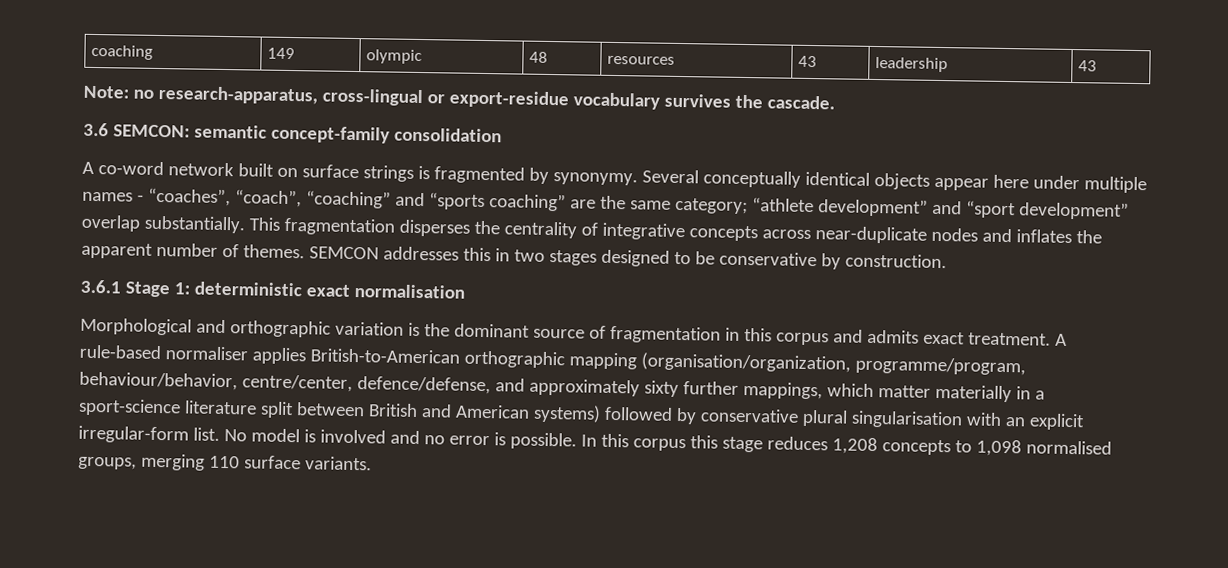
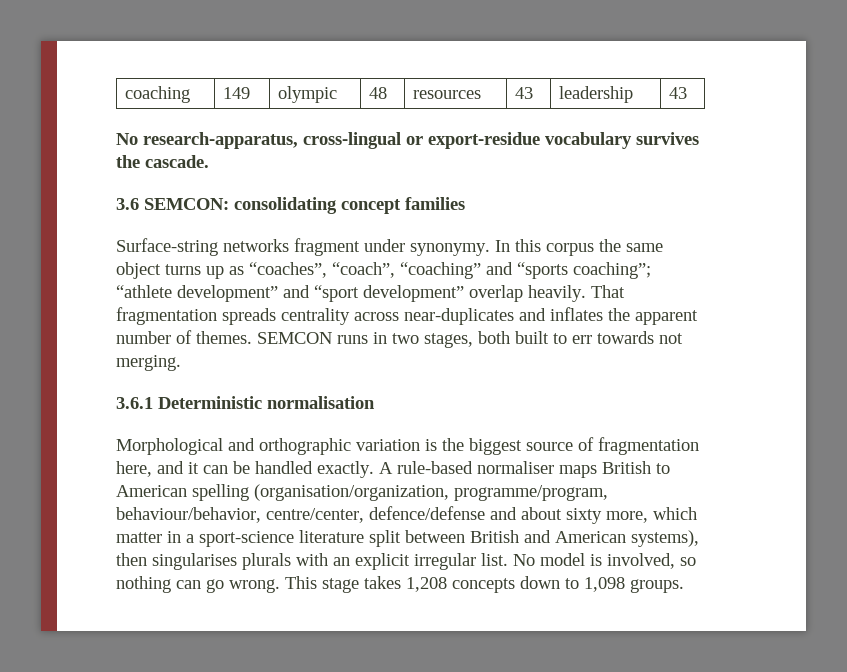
- Note: no research-apparatus, cross-lingual or export-residue vocabulary survives the cascade.
+ No research-apparatus, cross-lingual or export-residue vocabulary survives the cascade.
- 3.6 SEMCON: semantic concept-family consolidation
- A co-word network built on surface strings is fragmented by synonymy. Several conceptually identical objects appear here under multiple names - “coaches”, “coach”, “coaching” and “sports coaching” are the same category; “athlete development” and “sport development” overlap substantially. This fragmentation disperses the centrality of integrative concepts across near-duplicate nodes and inflates the apparent number of themes.
+ 3.6 SEMCON: consolidating concept families
+ Surface-string networks fragment under synonymy. In this corpus the same object turns up as “coaches”, “coach”, “coaching” and “sports coaching”; “athlete development” and “sport development” overlap heavily. That fragmentation spreads centrality across near-duplicates and inflates the apparent number of themes.
- SEMCON addresses this in two stages designed to be conservative by construction.
- 3.6.1 Stage 1: deterministic exact normalisation
+ SEMCON runs in two stages, both built to err towards not merging.
+ 3.6.1 Deterministic normalisation
- Morphological and orthographic variation is the dominant source of fragmentation in this corpus and admits exact treatment. A rule-based normaliser applies British-to-American orthographic mapping (organisation/organization, programme/program, behaviour/behavior, centre/center, defence/defense, and approximately sixty further mappings, which matter materially in a sport-science literature split between British and American systems) followed by conservative plural singularisation with an explicit irregular-form list.
+ Morphological and orthographic variation is the biggest source of fragmentation here, and it can be handled exactly. A rule-based normaliser maps British to American spelling (organisation/organization, programme/program, behaviour/behavior, centre/center, defence/defense and about sixty more, which matter in a sport-science literature split between British and American systems), then singularises plurals with an explicit irregular list.
- No model is involved and no error is possible. In this corpus this stage reduces 1,208 concepts to 1,098 normalised groups, merging 110 surface variants.
+ No model is involved, so nothing can go wrong. This stage takes 1,208 concepts down to 1,098 groups.

